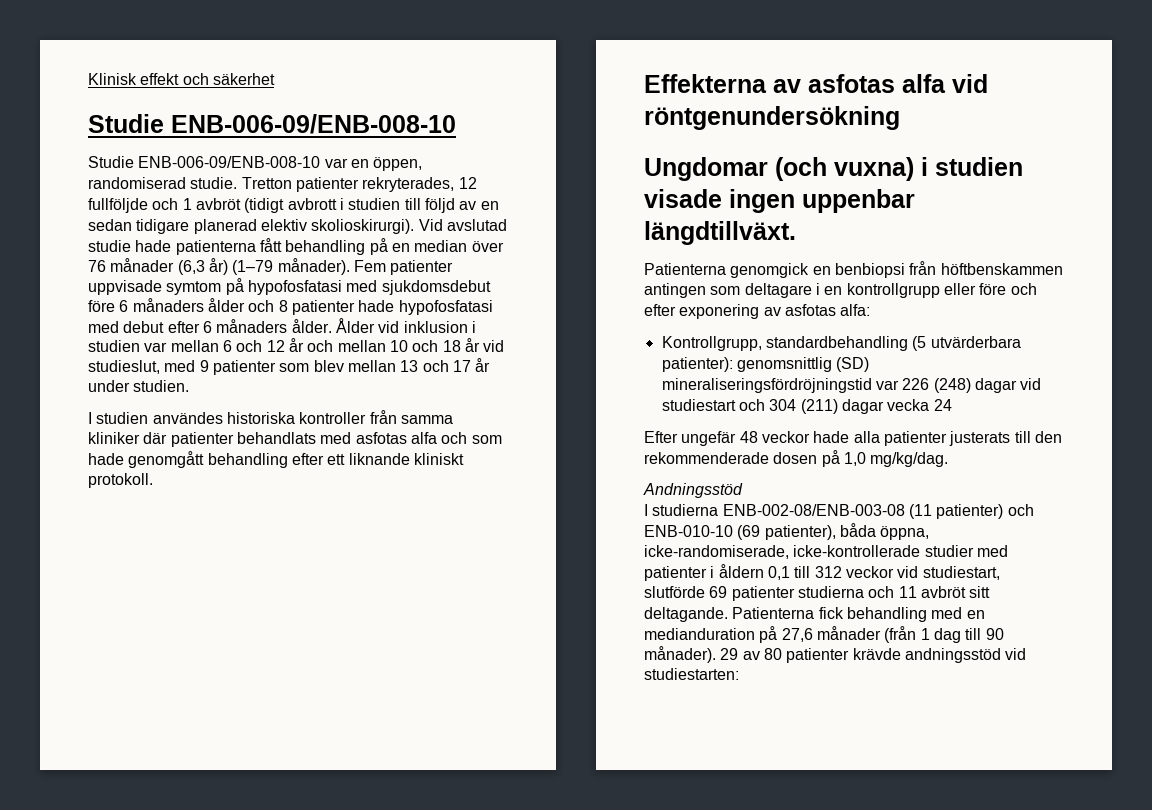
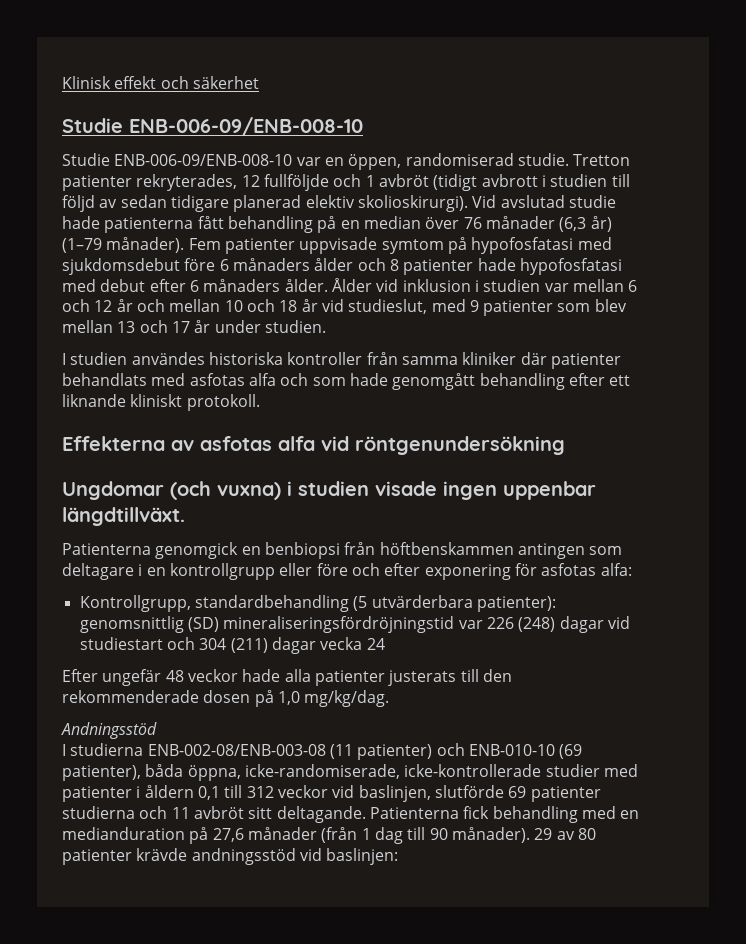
- Tretton patienter rekryterades, 12 fullföljde och 1 avbröt (tidigt avbrott i studien till följd av en sedan tidigare planerad elektiv skolioskirurgi).
+ Tretton patienter rekryterades, 12 fullföljde och 1 avbröt (tidigt avbrott i studien till följd av sedan tidigare planerad elektiv skolioskirurgi).
- Patienterna genomgick en benbiopsi från höftbenskammen antingen som deltagare i en kontrollgrupp eller före och efter exponering av asfotas alfa:
+ Patienterna genomgick en benbiopsi från höftbenskammen antingen som deltagare i en kontrollgrupp eller före och efter exponering för asfotas alfa:
- I studierna ENB-002-08/ENB-003-08 (11 patienter) och ENB-010-10 (69 patienter), båda öppna, icke-randomiserade, icke-kontrollerade studier med patienter i åldern 0,1 till 312 veckor vid studiestart, slutförde 69 patienter studierna och 11 avbröt sitt deltagande.
+ I studierna ENB-002-08/ENB-003-08 (11 patienter) och ENB-010-10 (69 patienter), båda öppna, icke-randomiserade, icke-kontrollerade studier med patienter i åldern 0,1 till 312 veckor vid baslinjen, slutförde 69 patienter studierna och 11 avbröt sitt deltagande.
- 29 av 80 patienter krävde andningsstöd vid studiestarten:
+ 29 av 80 patienter krävde andningsstöd vid baslinjen:

